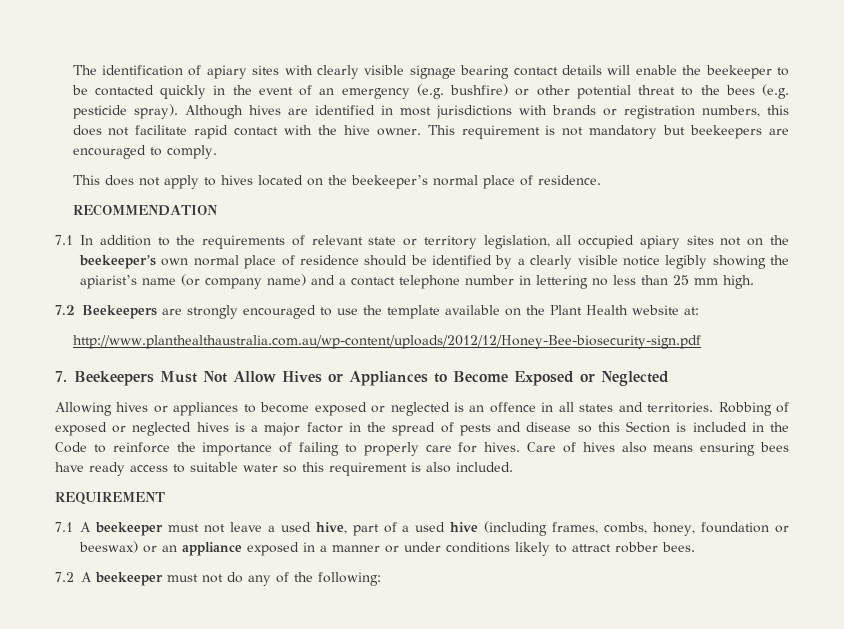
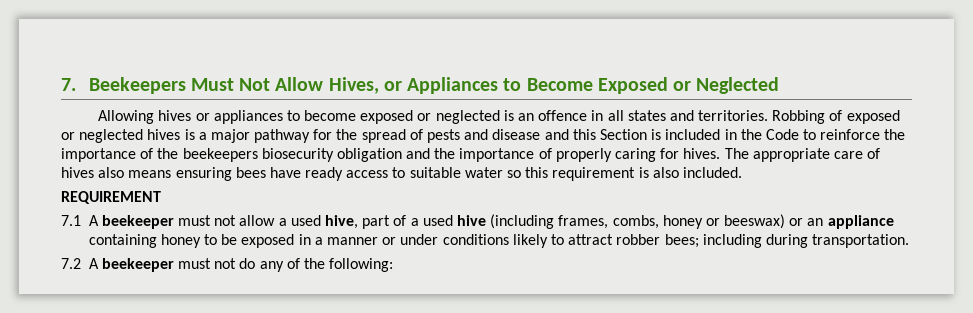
- The identification of apiary sites with clearly visible signage bearing contact details will enable the beekeeper to be contacted quickly in the event of an emergency (e.g. bushfire) or other potential threat to the bees (e.g. pesticide spray). Although hives are identified in most jurisdictions with brands or registration numbers, this does not facilitate rapid contact with the hive owner. This requirement is not mandatory but beekeepers are encouraged to comply.
- This does not apply to hives located on the beekeeper’s normal place of residence.
- RECOMMENDATION
- 7.1 In addition to the requirements of relevant state or territory legislation, all occupied apiary sites not on the beekeeper’s own normal place of residence should be identified by a clearly visible notice legibly showing the apiarist’s name (or company name) and a contact telephone number in lettering no less than 25 mm high.
- 7.2 Beekeepers are strongly encouraged to use the template available on the Plant Health website at:
- http://www.planthealthaustralia.com.au/wp-content/uploads/2012/12/Honey-Bee-biosecurity-sign.pdf
- 7. Beekeepers Must Not Allow Hives or Appliances to Become Exposed or Neglected
+ 7. Beekeepers Must Not Allow Hives, or Appliances to Become Exposed or Neglected
- Robbing of exposed or neglected hives is a major factor in the spread of pests and disease so this Section is included in the Code to reinforce the importance of failing to properly care for hives. Care of hives also means ensuring bees have ready access to suitable water so this requirement is also included.
+ Robbing of exposed or neglected hives is a major pathway for the spread of pests and disease and this Section is included in the Code to reinforce the importance of the beekeepers biosecurity obligation and the importance of properly caring for hives. The appropriate care of hives also means ensuring bees have ready access to suitable water so this requirement is also included.
- 7.1 A beekeeper must not leave a used hive, part of a used hive (including frames, combs, honey, foundation or beeswax) or an appliance exposed in a manner or under conditions likely to attract robber bees.
+ 7.1 A beekeeper must not allow a used hive, part of a used hive (including frames, combs, honey or beeswax) or an appliance containing honey to be exposed in a manner or under conditions likely to attract robber bees; including during transportation.

